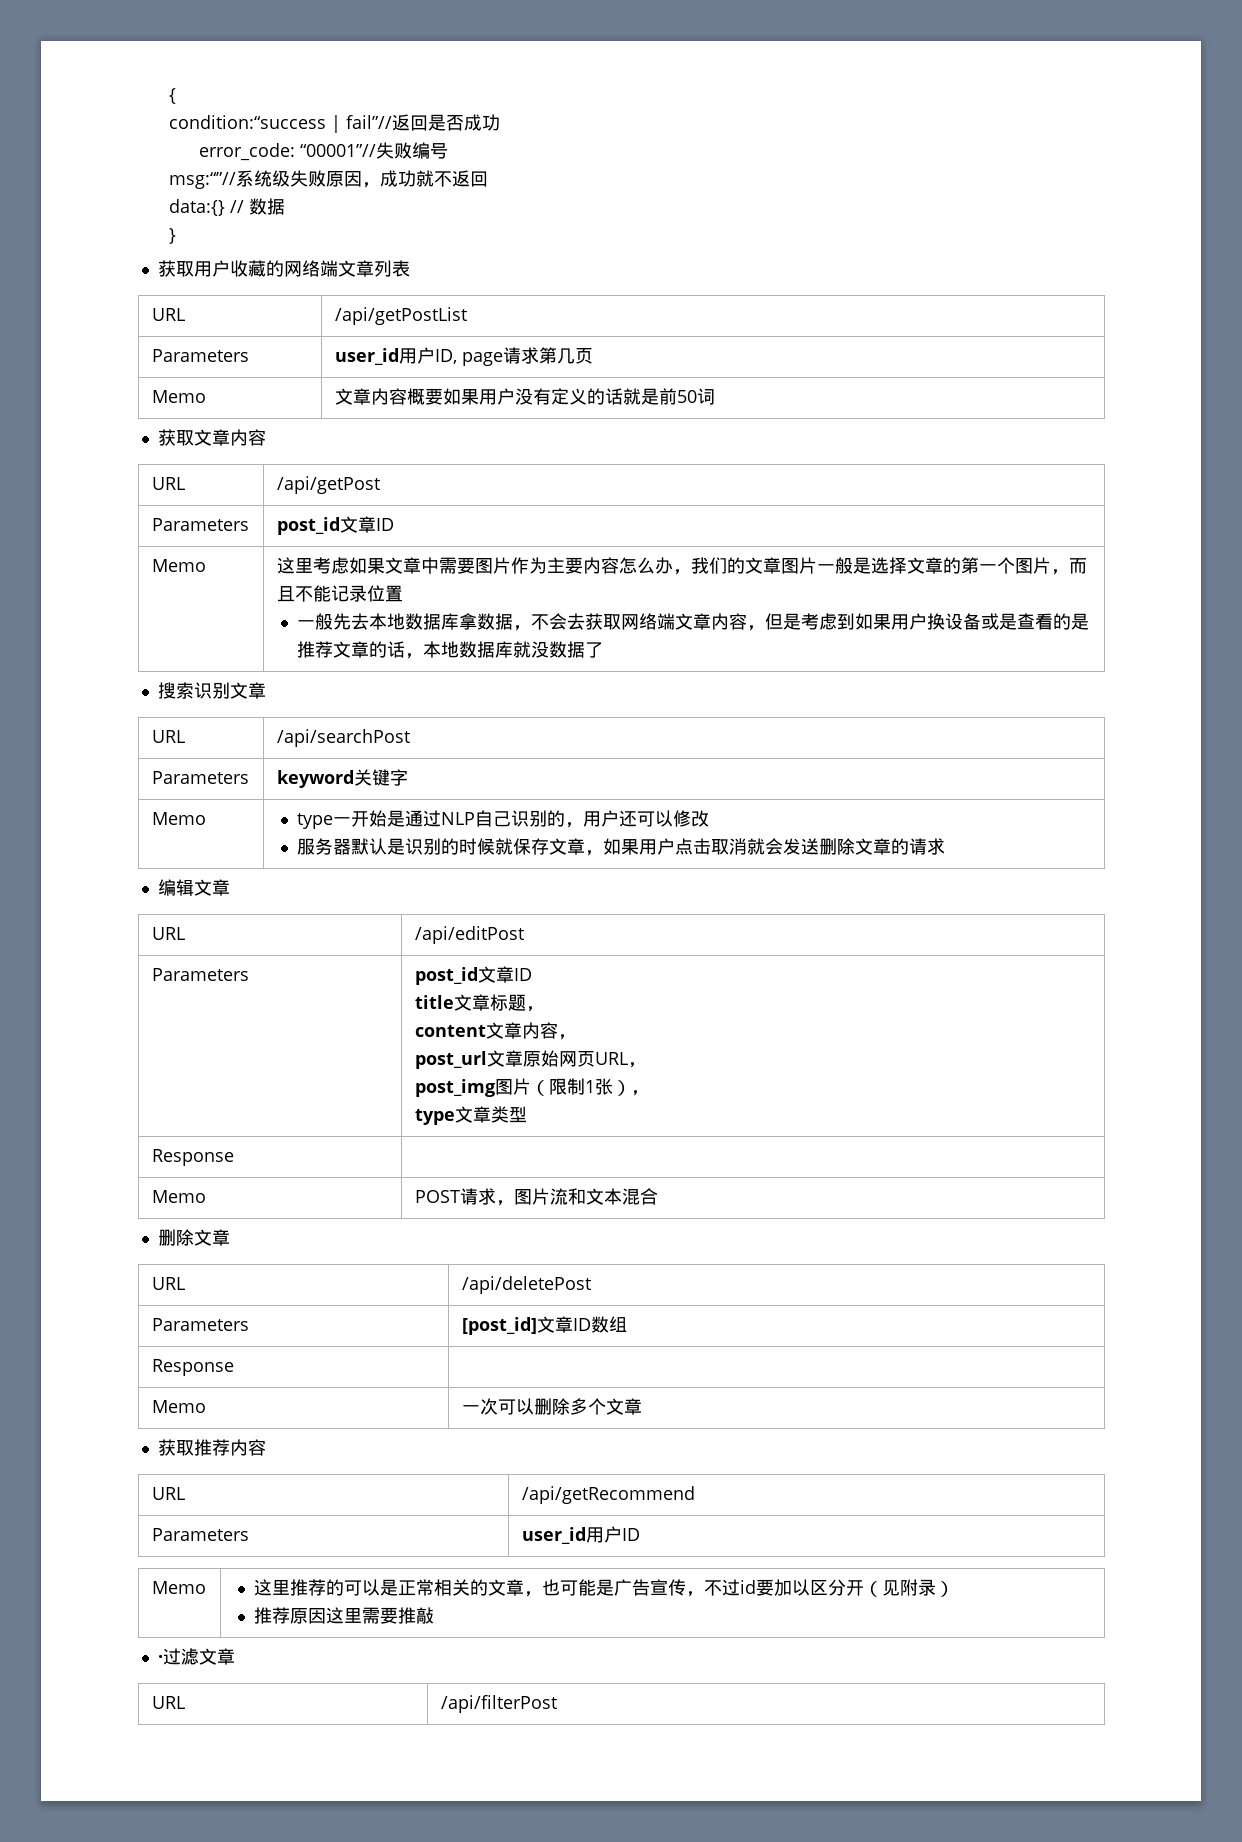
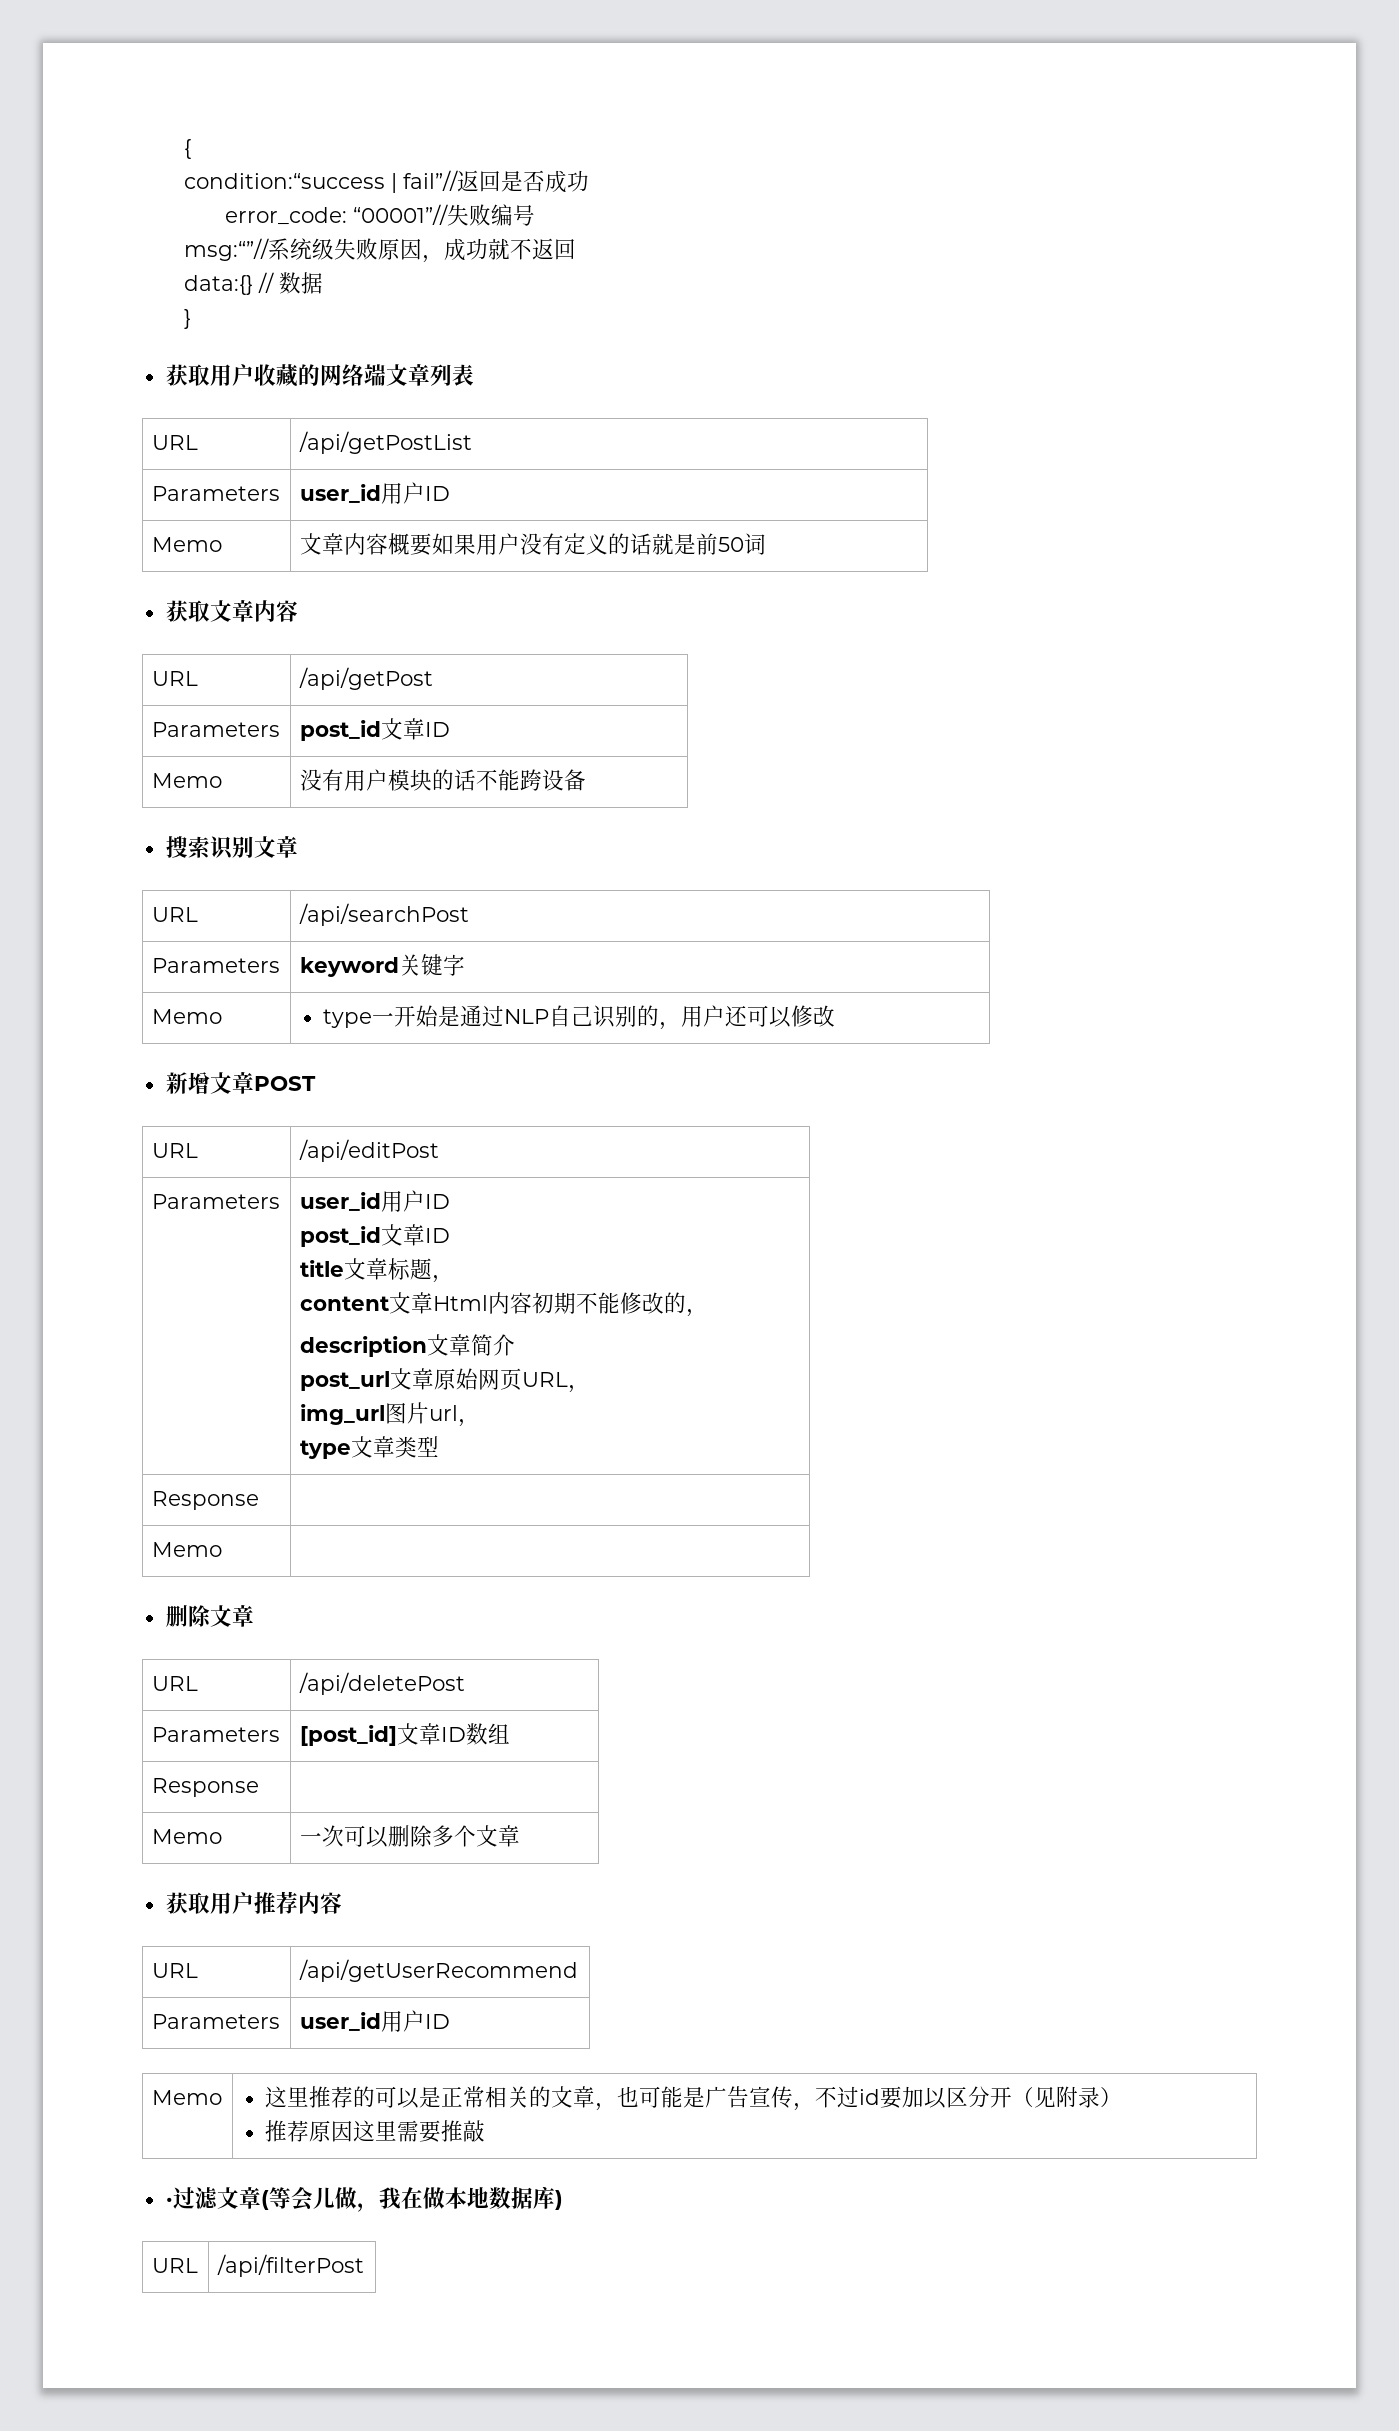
  URL | /api/getPostList
- Parameters | user_id用户ID, page请求第几页
+ Parameters | user_id用户ID
- 这里考虑如果文章中需要图片作为主要内容怎么办，我们的文章图片一般是选择文章的第一个图片，而且不能记录位置
- 一般先去本地数据库拿数据，不会去获取网络端文章内容，但是考虑到如果用户换设备或是查看的是推荐文章的话，本地数据库就没数据了
+ 没有用户模块的话不能跨设备
  Memo | type一开始是通过NLP自己识别的，用户还可以修改
- 服务器默认是识别的时候就保存文章，如果用户点击取消就会发送删除文章的请求
- 编辑文章
+ 新增文章POST
  URL | /api/editPost
- Parameters | post_id文章ID
+ Parameters | user_id用户ID
+ post_id文章ID
  title文章标题，
- content文章内容，
+ content文章Html内容初期不能修改的，
+ description文章简介
  post_url文章原始网页URL，
- post_img图片（限制1张），
+ img_url图片url，
  type文章类型
  Response |
- Memo | POST请求，图片流和文本混合
+ Memo |
- 获取推荐内容
+ 获取用户推荐内容
- URL | /api/getRecommend
+ URL | /api/getUserRecommend
- ·过滤文章
+ ·过滤文章(等会儿做，我在做本地数据库)

